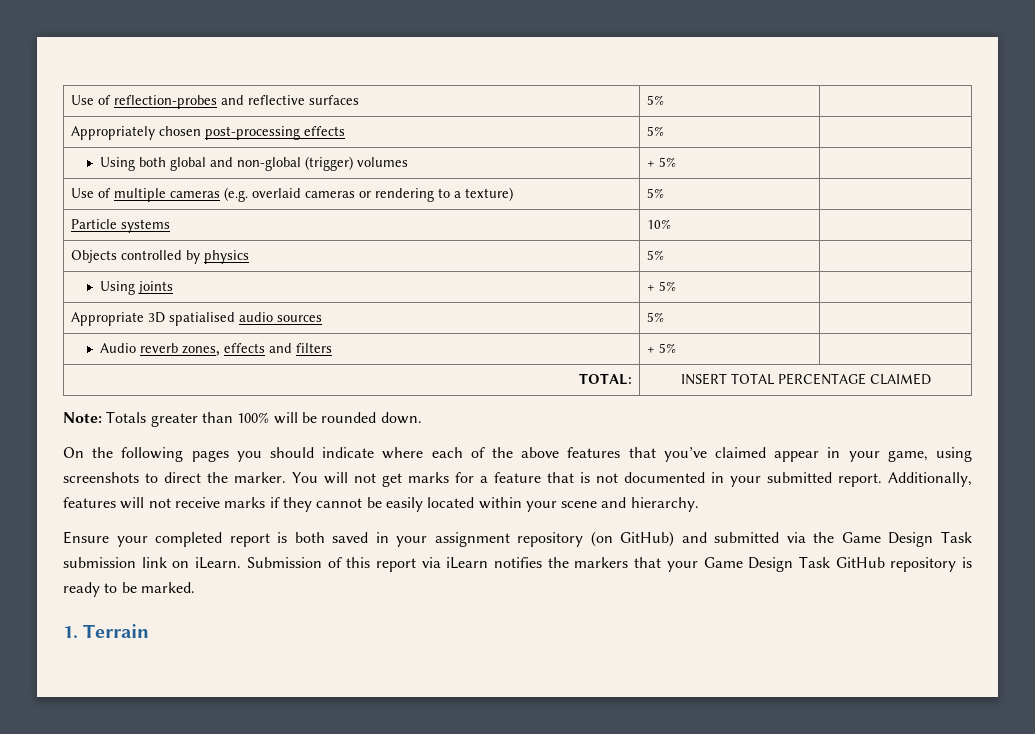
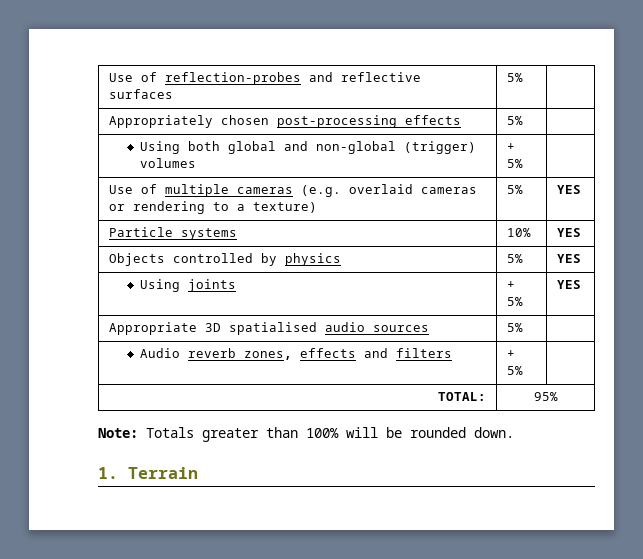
- Use of multiple cameras (e.g. overlaid cameras or rendering to a texture) | 5% |
+ Use of multiple cameras (e.g. overlaid cameras or rendering to a texture) | 5% | YES
- Particle systems | 10% |
+ Particle systems | 10% | YES
- Objects controlled by physics | 5% |
+ Objects controlled by physics | 5% | YES
- Using joints | + 5% |
+ Using joints | + 5% | YES
- TOTAL: | INSERT TOTAL PERCENTAGE CLAIMED
+ TOTAL: | 95%
- On the following pages you should indicate where each of the above features that you’ve claimed appear in your game, using screenshots to direct the marker. You will not get marks for a feature that is not documented in your submitted report. Additionally, features will not receive marks if they cannot be easily located within your scene and hierarchy.
- Ensure your completed report is both saved in your assignment repository (on GitHub) and submitted via the Game Design Task submission link on iLearn. Submission of this report via iLearn notifies the markers that your Game Design Task GitHub repository is ready to be marked.

